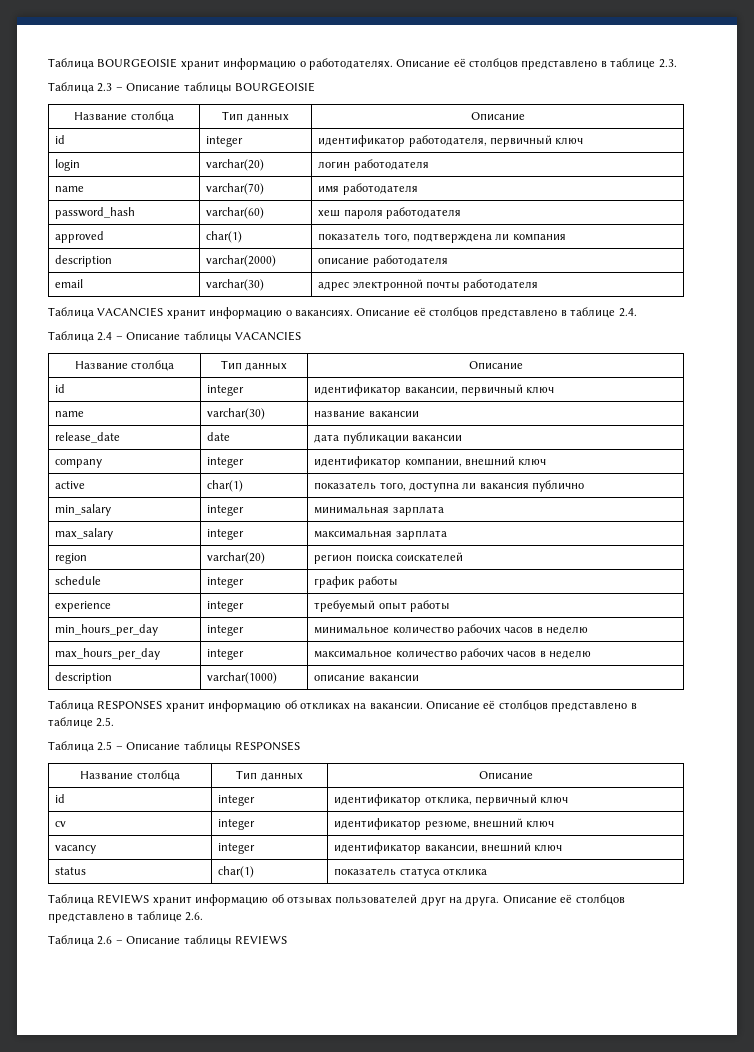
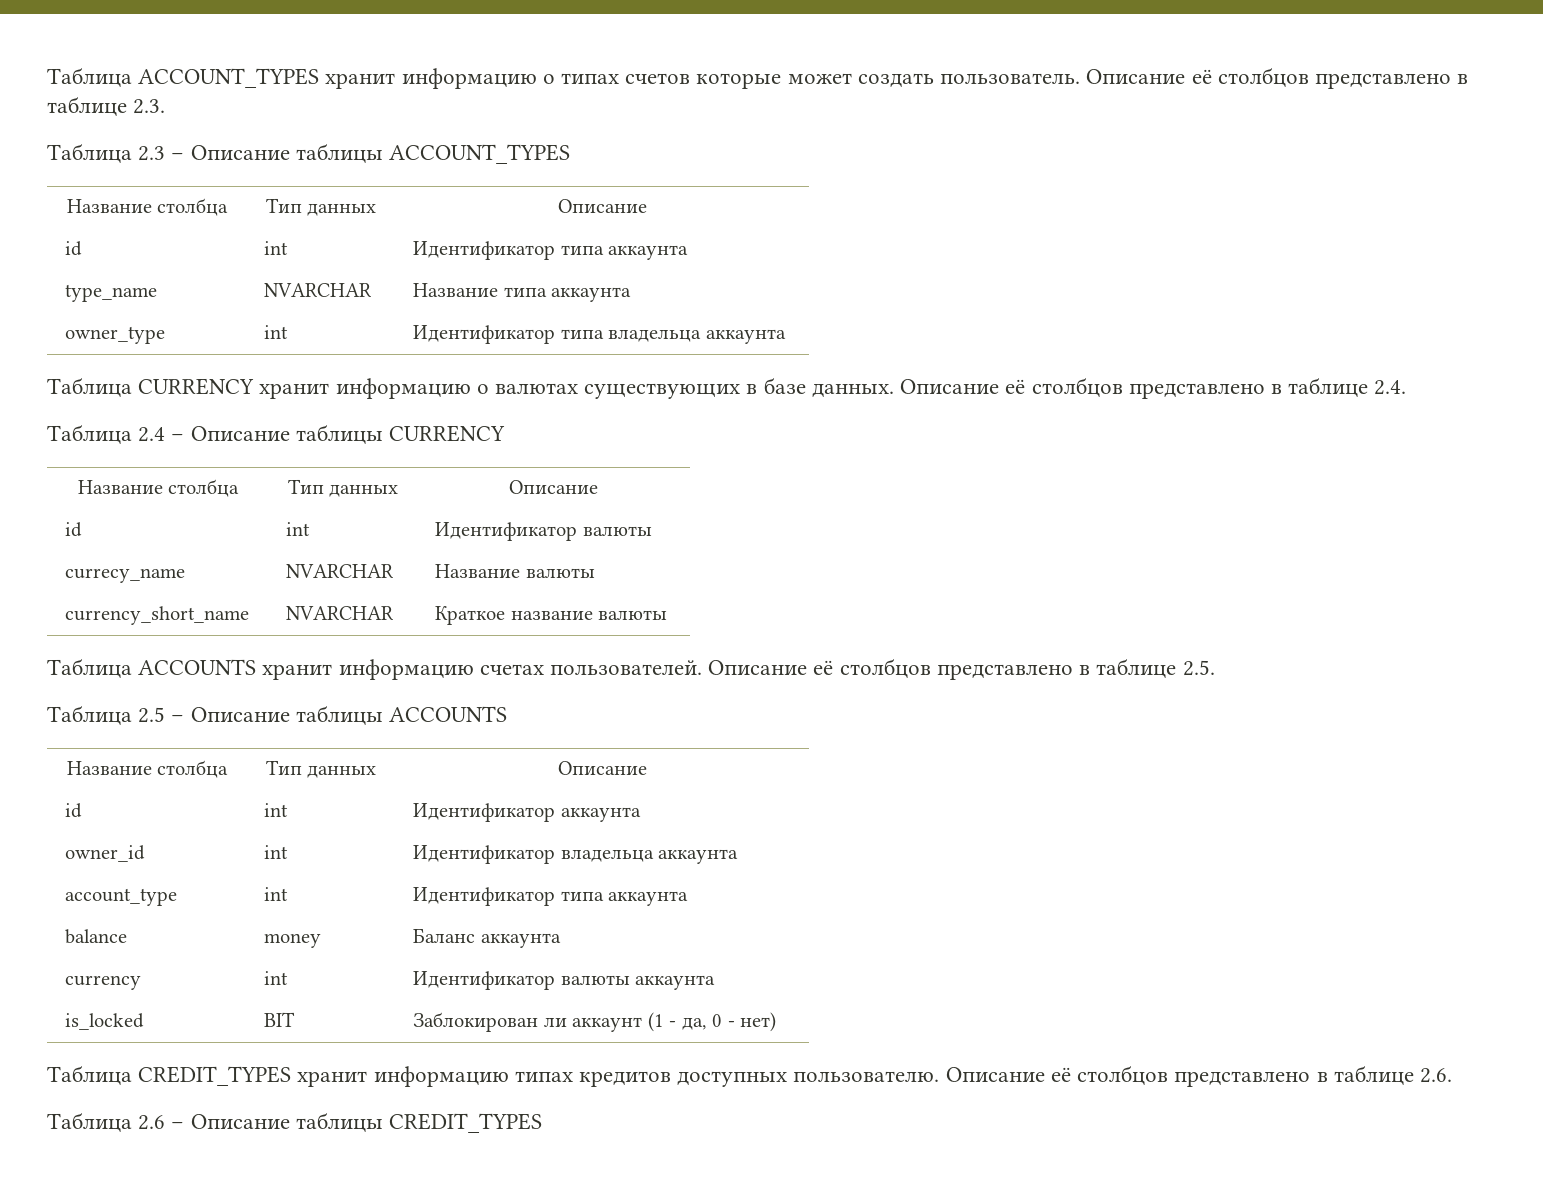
- Таблица BOURGEOISIE хранит информацию о работодателях.
+ Таблица ACCOUNT_TYPES хранит информацию о типах счетов которые может создать пользователь.
- Таблица 2.3 – Описание таблицы BOURGEOISIE
+ Таблица 2.3 – Описание таблицы ACCOUNT_TYPES
  Название столбца | Тип данных | Описание
- id | integer | идентификатор работодателя, первичный ключ
- login | varchar(20) | логин работодателя
- name | varchar(70) | имя работодателя
- password_hash | varchar(60) | хеш пароля работодателя
- approved | char(1) | показатель того, подтверждена ли компания
- description | varchar(2000) | описание работодателя
- email | varchar(30) | адрес электронной почты работодателя
- Таблица VACANCIES хранит информацию о вакансиях.
+ id | int | Идентификатор типа аккаунта
+ type_name | NVARCHAR | Название типа аккаунта
+ owner_type | int | Идентификатор типа владельца аккаунта
+ Таблица CURRENCY хранит информацию о валютах существующих в базе данных.
- Таблица 2.4 – Описание таблицы VACANCIES
+ Таблица 2.4 – Описание таблицы CURRENCY
  Название столбца | Тип данных | Описание
- id | integer | идентификатор вакансии, первичный ключ
- name | varchar(30) | название вакансии
- release_date | date | дата публикации вакансии
- company | integer | идентификатор компании, внешний ключ
- active | char(1) | показатель того, доступна ли вакансия публично
- min_salary | integer | минимальная зарплата
- max_salary | integer | максимальная зарплата
- region | varchar(20) | регион поиска соискателей
- schedule | integer | график работы
- experience | integer | требуемый опыт работы
- min_hours_per_day | integer | минимальное количество рабочих часов в неделю
- max_hours_per_day | integer | максимальное количество рабочих часов в неделю
- description | varchar(1000) | описание вакансии
- Таблица RESPONSES хранит информацию об откликах на вакансии.
+ id | int | Идентификатор валюты
+ currecy_name | NVARCHAR | Название валюты
+ currency_short_name | NVARCHAR | Краткое название валюты
+ Таблица ACCOUNTS хранит информацию счетах пользователей.
- Таблица 2.5 – Описание таблицы RESPONSES
+ Таблица 2.5 – Описание таблицы ACCOUNTS
  Название столбца | Тип данных | Описание
- id | integer | идентификатор отклика, первичный ключ
- cv | integer | идентификатор резюме, внешний ключ
- vacancy | integer | идентификатор вакансии, внешний ключ
- status | char(1) | показатель статуса отклика
- Таблица REVIEWS хранит информацию об отзывах пользователей друг на друга.
+ id | int | Идентификатор аккаунта
+ owner_id | int | Идентификатор владельца аккаунта
+ account_type | int | Идентификатор типа аккаунта
+ balance | money | Баланс аккаунта
+ currency | int | Идентификатор валюты аккаунта
+ is_locked | BIT | Заблокирован ли аккаунт (1 - да, 0 - нет)
+ Таблица CREDIT_TYPES хранит информацию типах кредитов доступных пользователю.
- Таблица 2.6 – Описание таблицы REVIEWS
+ Таблица 2.6 – Описание таблицы CREDIT_TYPES

